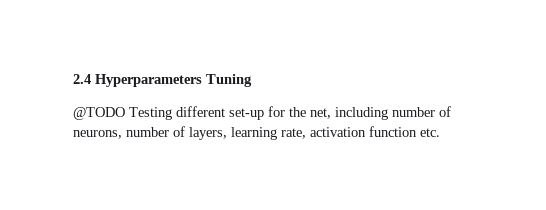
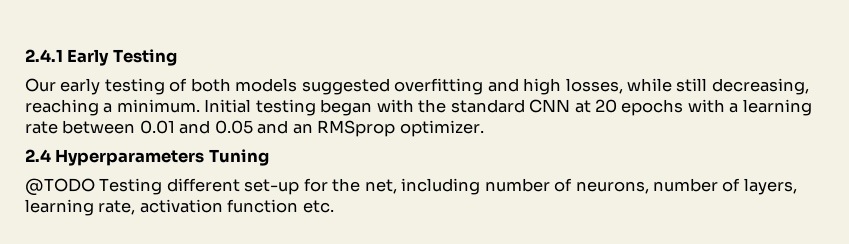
+ 2.4.1 Early Testing
+ Our early testing of both models suggested overfitting and high losses, while still decreasing, reaching a minimum. Initial testing began with the standard CNN at 20 epochs with a learning rate between 0.01 and 0.05 and an RMSprop optimizer.

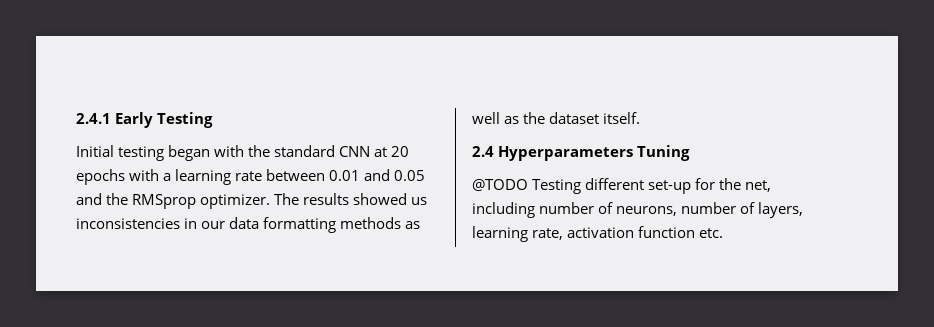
- Our early testing of both models suggested overfitting and high losses, while still decreasing, reaching a minimum. Initial testing began with the standard CNN at 20 epochs with a learning rate between 0.01 and 0.05 and an RMSprop optimizer.
+ Initial testing began with the standard CNN at 20 epochs with a learning rate between 0.01 and 0.05 and the RMSprop optimizer. The results showed us inconsistencies in our data formatting methods as well as the dataset itself.

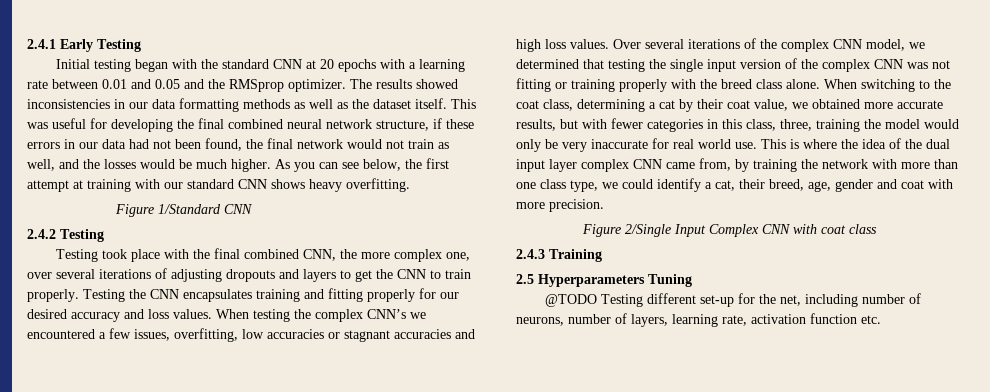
- The results showed us inconsistencies in our data formatting methods as well as the dataset itself.
- 2.4 Hyperparameters Tuning
+ The results showed inconsistencies in our data formatting methods as well as the dataset itself. This was useful for developing the final combined neural network structure, if these errors in our data had not been found, the final network would not train as well, and the losses would be much higher. As you can see below, the first attempt at training with our standard CNN shows heavy overfitting.
+ Figure 1/Standard CNN
+ 2.4.2 Testing
+ Testing took place with the final combined CNN, the more complex one, over several iterations of adjusting dropouts and layers to get the CNN to train properly. Testing the CNN encapsulates training and fitting properly for our desired accuracy and loss values. When testing the complex CNN’s we encountered a few issues, overfitting, low accuracies or stagnant accuracies and high loss values. Over several iterations of the complex CNN model, we determined that testing the single input version of the complex CNN was not fitting or training properly with the breed class alone. When switching to the coat class, determining a cat by their coat value, we obtained more accurate results, but with fewer categories in this class, three, training the model would only be very inaccurate for real world use. This is where the idea of the dual input layer complex CNN came from, by training the network with more than one class type, we could identify a cat, their breed, age, gender and coat with more precision.
+ Figure 2/Single Input Complex CNN with coat class
+ 2.4.3 Training
+ 2.5 Hyperparameters Tuning

